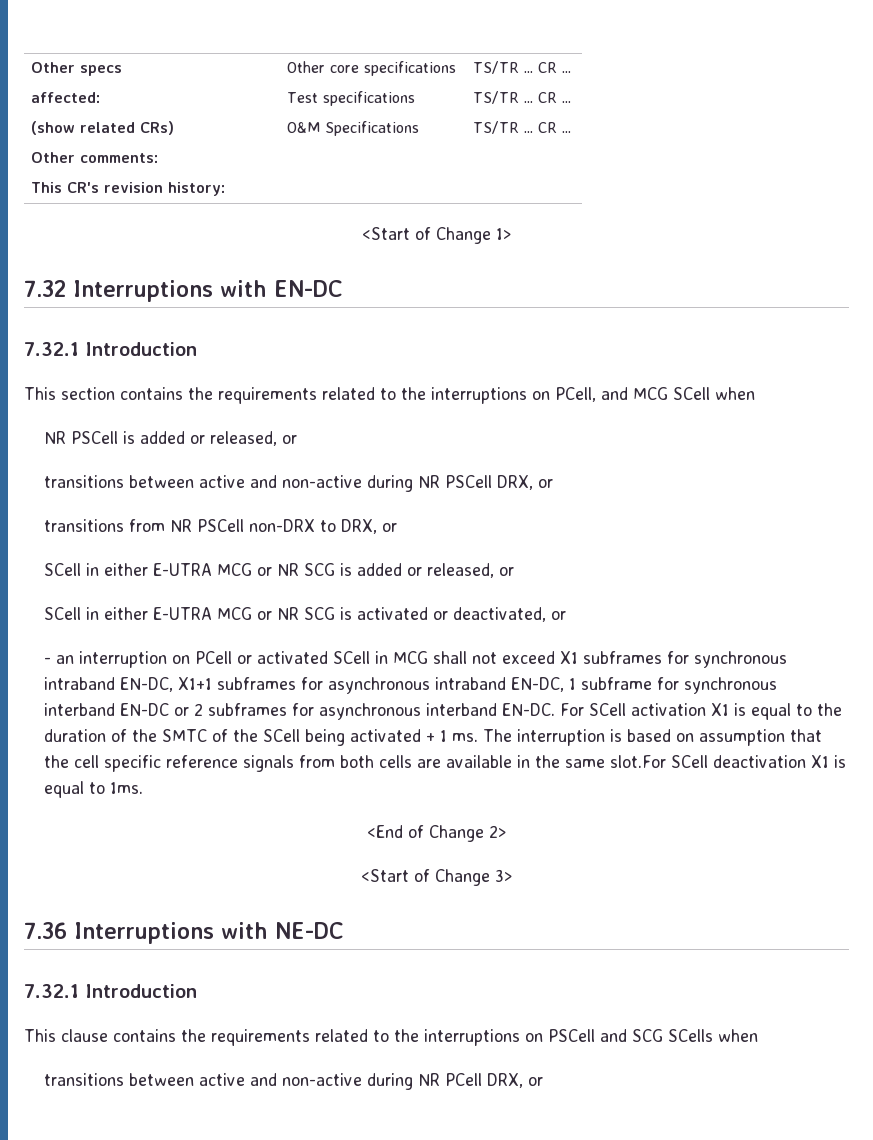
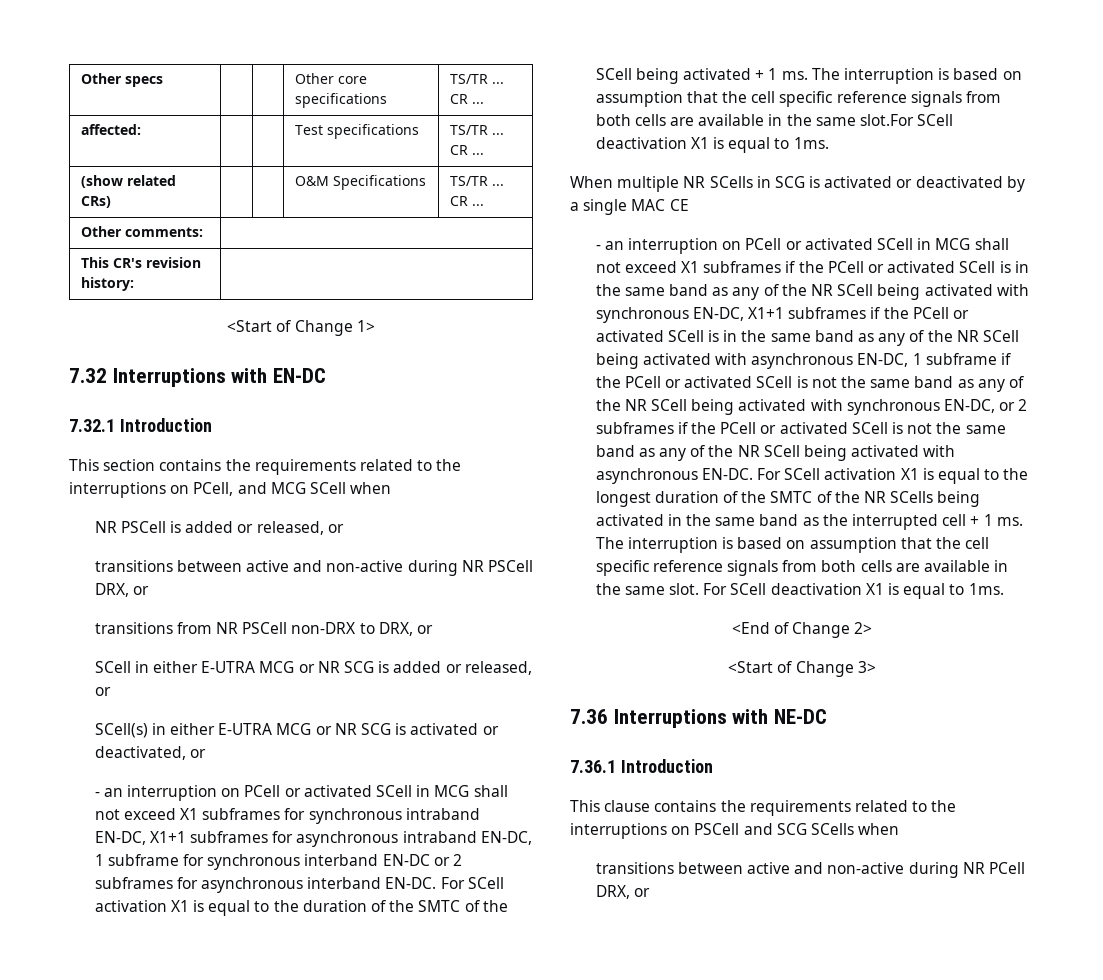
- SCell in either E-UTRA MCG or NR SCG is activated or deactivated, or
+ SCell(s) in either E-UTRA MCG or NR SCG is activated or deactivated, or
+ When multiple NR SCells in SCG is activated or deactivated by a single MAC CE
+ - an interruption on PCell or activated SCell in MCG shall not exceed X1 subframes if the PCell or activated SCell is in the same band as any of the NR SCell being activated with synchronous EN-DC, X1+1 subframes if the PCell or activated SCell is in the same band as any of the NR SCell being activated with asynchronous EN-DC, 1 subframe if the PCell or activated SCell is not the same band as any of the NR SCell being activated with synchronous EN-DC, or 2 subframes if the PCell or activated SCell is not the same band as any of the NR SCell being activated with asynchronous EN-DC. For SCell activation X1 is equal to the longest duration of the SMTC of the NR SCells being activated in the same band as the interrupted cell + 1 ms. The interruption is based on assumption that the cell specific reference signals from both cells are available in the same slot. For SCell deactivation X1 is equal to 1ms.
  7.36 Interruptions with NE-DC
- 7.32.1 Introduction
+ 7.36.1 Introduction

